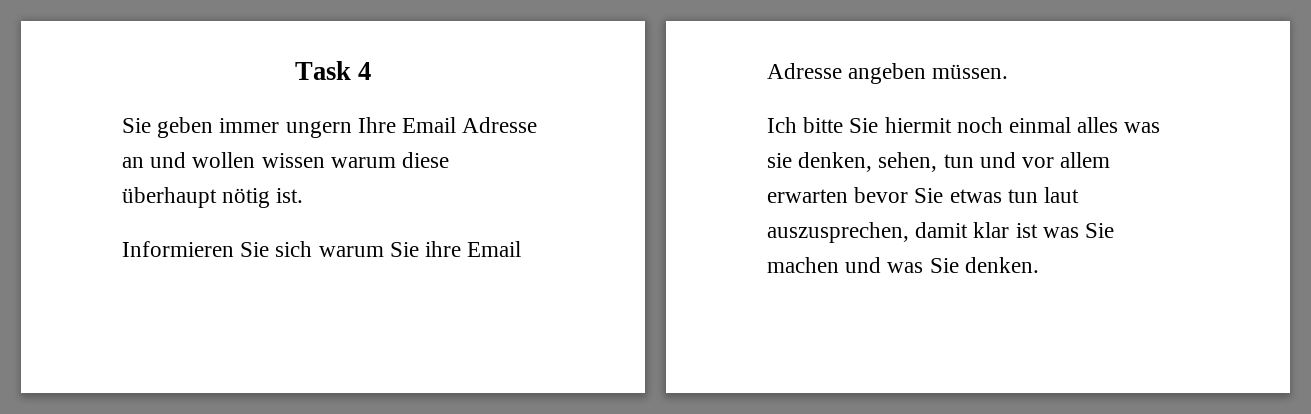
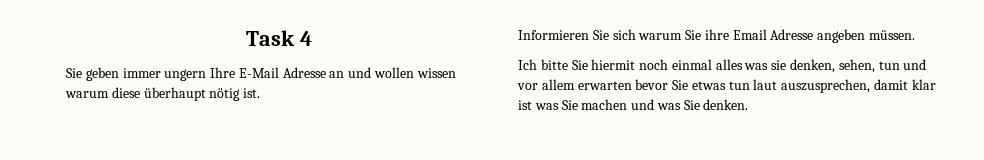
- Sie geben immer ungern Ihre Email Adresse an und wollen wissen warum diese überhaupt nötig ist.
+ Sie geben immer ungern Ihre E-Mail Adresse an und wollen wissen warum diese überhaupt nötig ist.

